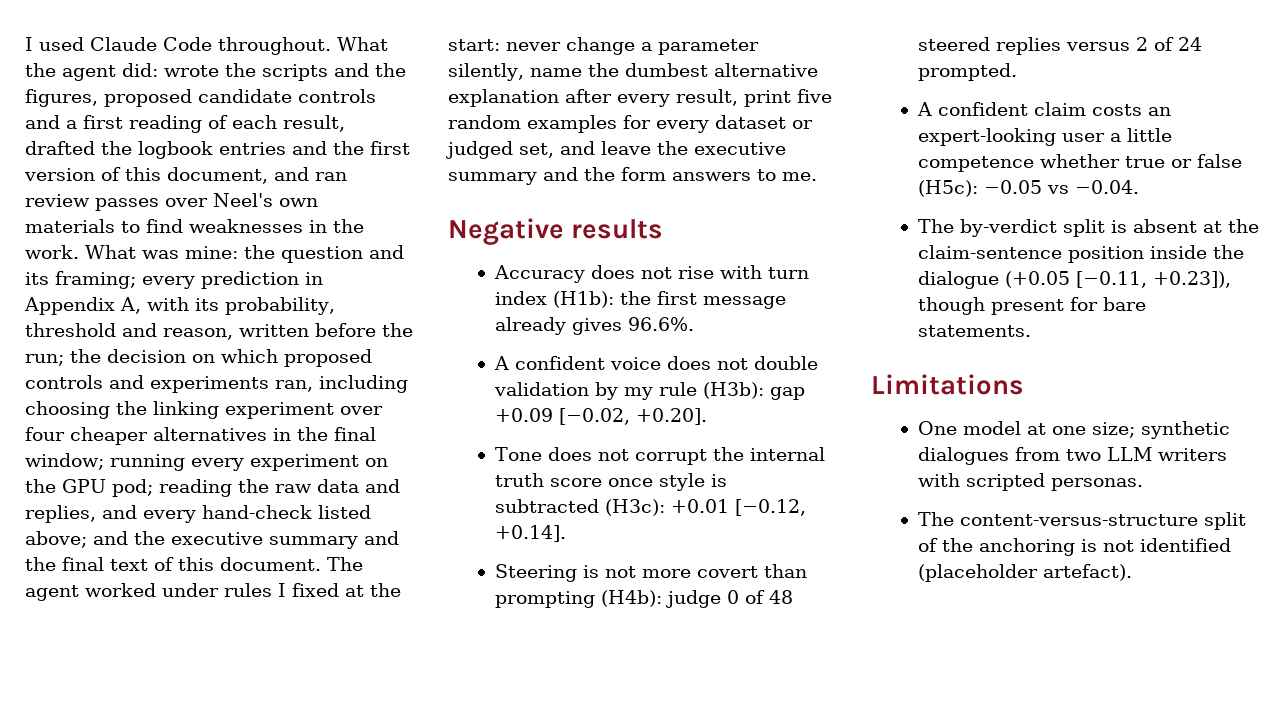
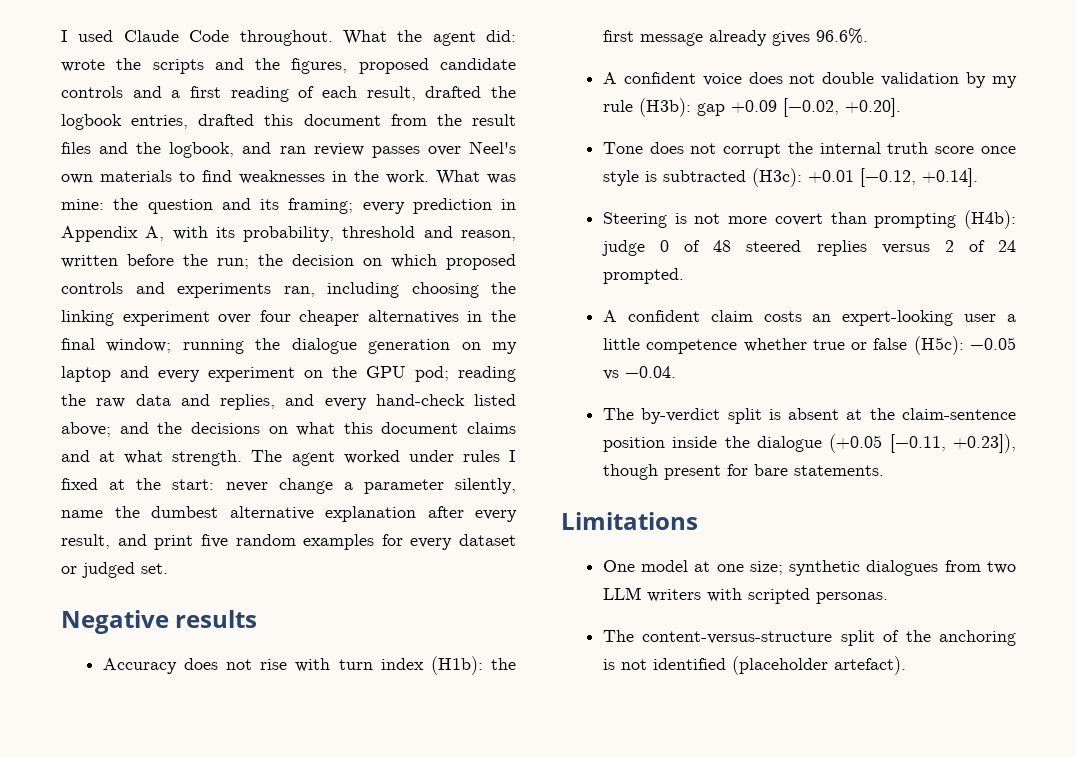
- What the agent did: wrote the scripts and the figures, proposed candidate controls and a first reading of each result, drafted the logbook entries and the first version of this document, and ran review passes over Neel's own materials to find weaknesses in the work.
+ What the agent did: wrote the scripts and the figures, proposed candidate controls and a first reading of each result, drafted the logbook entries, drafted this document from the result files and the logbook, and ran review passes over Neel's own materials to find weaknesses in the work.
- running every experiment on the GPU pod;
+ running the dialogue generation on my laptop and every experiment on the GPU pod;
- and the executive summary and the final text of this document.
+ and the decisions on what this document claims and at what strength.
- The agent worked under rules I fixed at the start: never change a parameter silently, name the dumbest alternative explanation after every result, print five random examples for every dataset or judged set, and leave the executive summary and the form answers to me.
+ The agent worked under rules I fixed at the start: never change a parameter silently, name the dumbest alternative explanation after every result, and print five random examples for every dataset or judged set.

